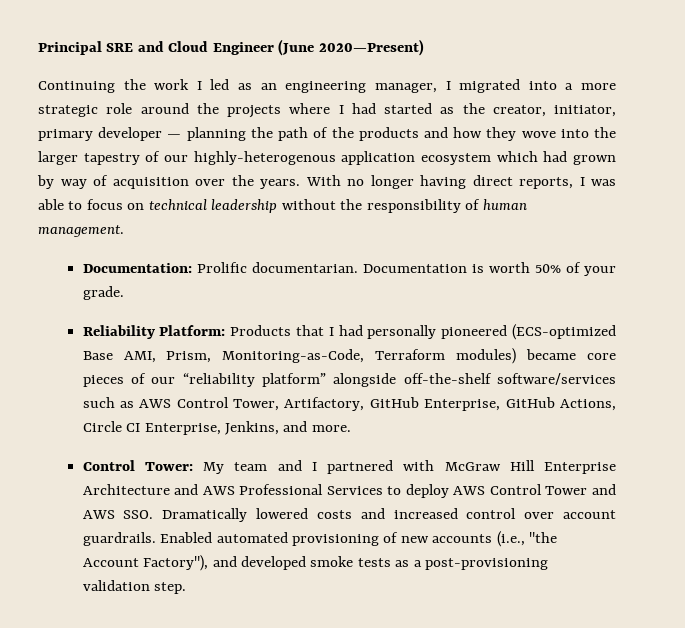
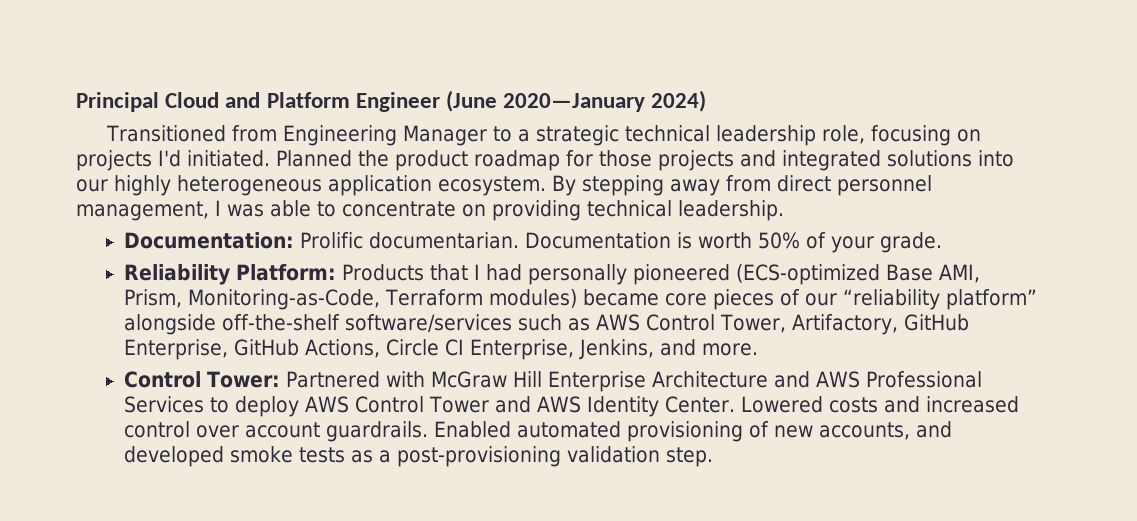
- Principal SRE and Cloud Engineer (June 2020—Present)
- Continuing the work I led as an engineering manager, I migrated into a more strategic role around the projects where I had started as the creator, initiator, primary developer — planning the path of the products and how they wove into the larger tapestry of our highly-heterogenous application ecosystem which had grown by way of acquisition over the years. With no longer having direct reports, I was able to focus on technical leadership without the responsibility of human management.
+ Principal Cloud and Platform Engineer (June 2020—January 2024)
+ Transitioned from Engineering Manager to a strategic technical leadership role, focusing on projects I'd initiated. Planned the product roadmap for those projects and integrated solutions into our highly heterogeneous application ecosystem. By stepping away from direct personnel management, I was able to concentrate on providing technical leadership.
- Control Tower: My team and I partnered with McGraw Hill Enterprise Architecture and AWS Professional Services to deploy AWS Control Tower and AWS SSO. Dramatically lowered costs and increased control over account guardrails.
+ Control Tower: Partnered with McGraw Hill Enterprise Architecture and AWS Professional Services to deploy AWS Control Tower and AWS Identity Center. Lowered costs and increased control over account guardrails.
- Enabled automated provisioning of new accounts (i.e., "the Account Factory"), and developed smoke tests as a post-provisioning validation step.
+ Enabled automated provisioning of new accounts, and developed smoke tests as a post-provisioning validation step.

